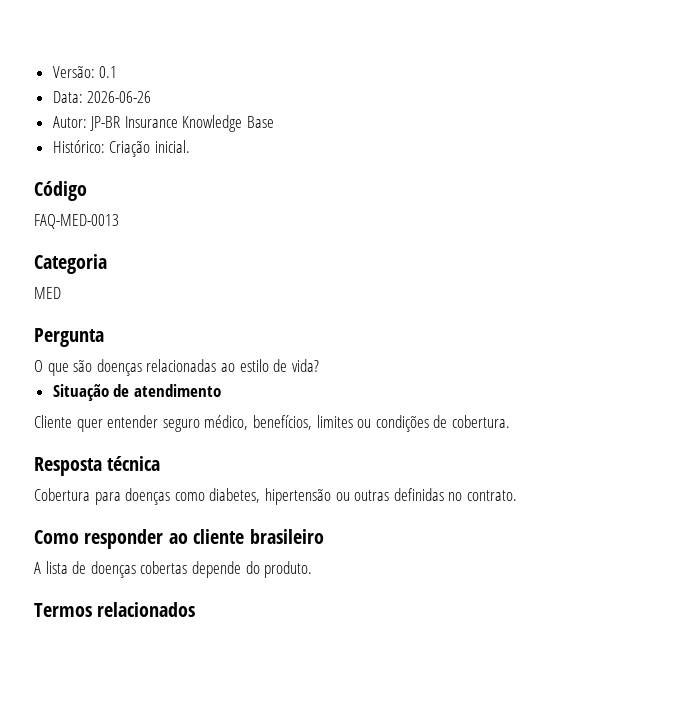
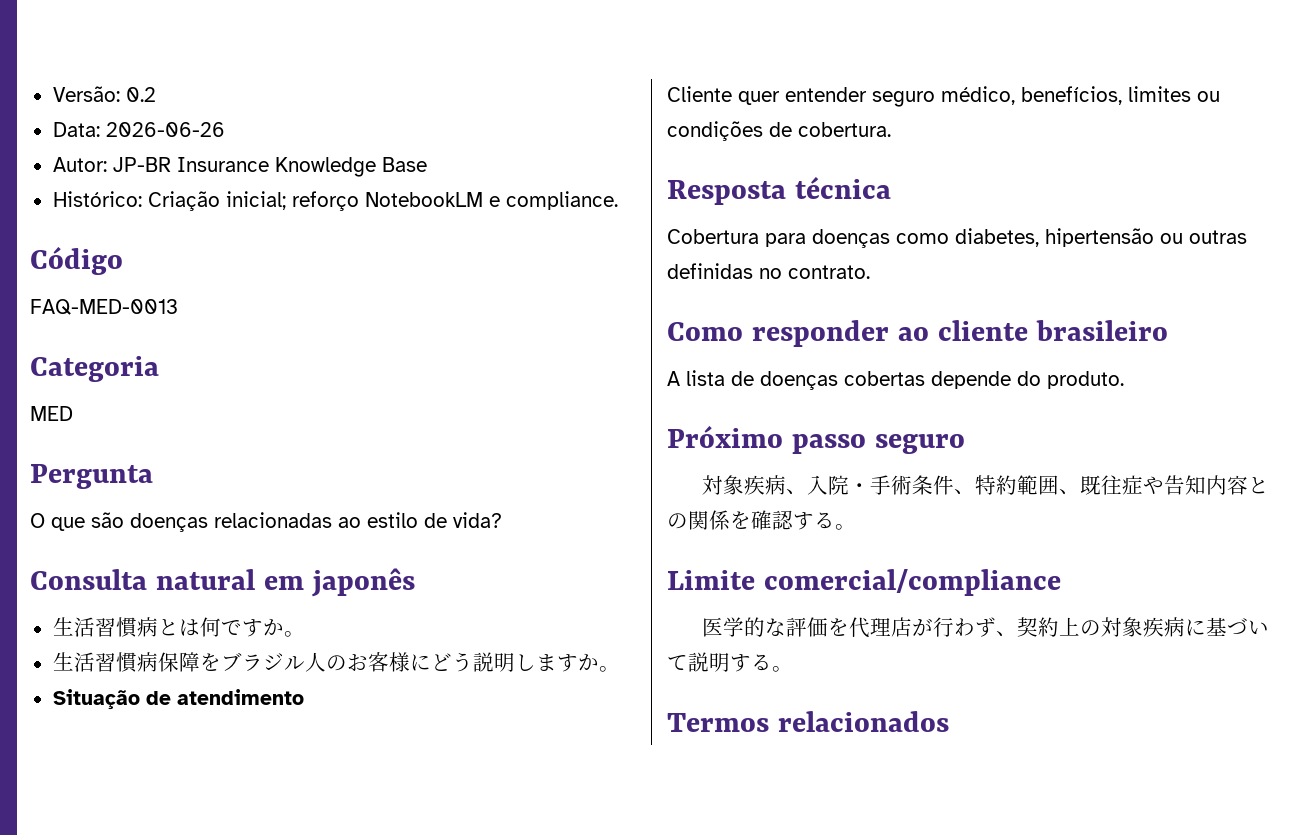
- Versão: 0.1
+ Versão: 0.2
- Histórico: Criação inicial.
+ Histórico: Criação inicial; reforço NotebookLM e compliance.
+ Consulta natural em japonês
+ 生活習慣病とは何ですか。
+ 生活習慣病保障をブラジル人のお客様にどう説明しますか。
+ Próximo passo seguro
+ 対象疾病、入院・手術条件、特約範囲、既往症や告知内容との関係を確認する。
+ Limite comercial/compliance
+ 医学的な評価を代理店が行わず、契約上の対象疾病に基づいて説明する。

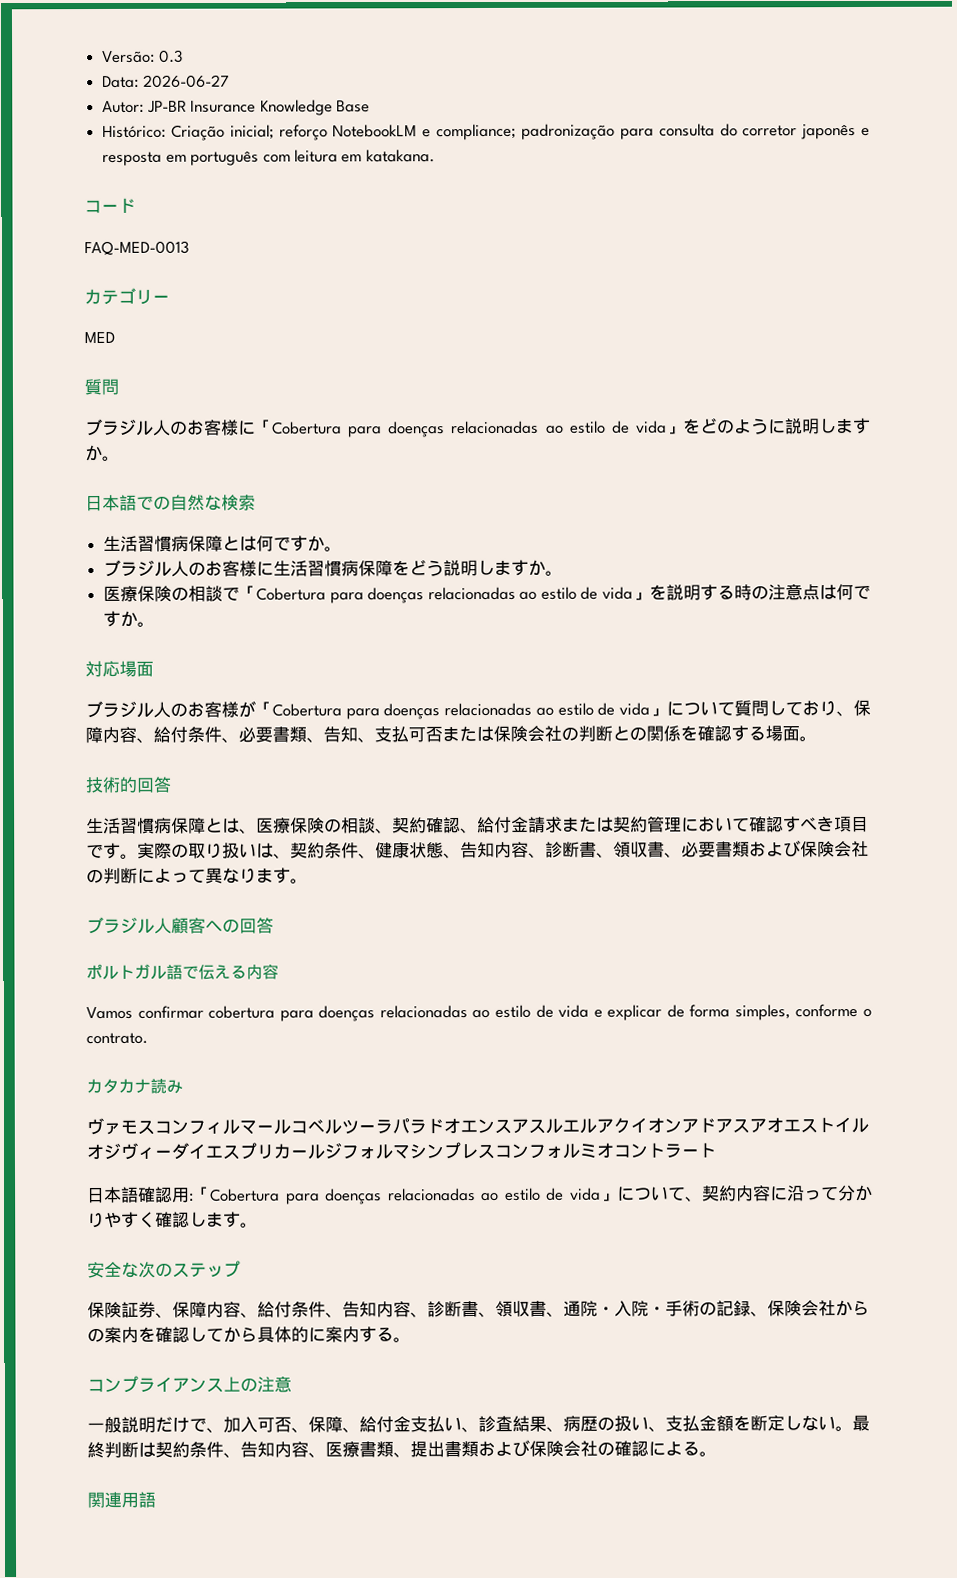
- Versão: 0.2
+ Versão: 0.3
- Data: 2026-06-26
+ Data: 2026-06-27
- Histórico: Criação inicial; reforço NotebookLM e compliance.
- Código
+ Histórico: Criação inicial; reforço NotebookLM e compliance; padronização para consulta do corretor japonês e resposta em português com leitura em katakana.
+ コード
- Categoria
+ カテゴリー
  MED
- Pergunta
- O que são doenças relacionadas ao estilo de vida?
- Consulta natural em japonês
- 生活習慣病とは何ですか。
- 生活習慣病保障をブラジル人のお客様にどう説明しますか。
+ 質問
+ ブラジル人のお客様に「Cobertura para doenças relacionadas ao estilo de vida」をどのように説明しますか。
+ 日本語での自然な検索
+ 生活習慣病保障とは何ですか。
+ ブラジル人のお客様に生活習慣病保障をどう説明しますか。
- Situação de atendimento
- Cliente quer entender seguro médico, benefícios, limites ou condições de cobertura.
- Resposta técnica
- Cobertura para doenças como diabetes, hipertensão ou outras definidas no contrato.
- Como responder ao cliente brasileiro
- A lista de doenças cobertas depende do produto.
- Próximo passo seguro
- 対象疾病、入院・手術条件、特約範囲、既往症や告知内容との関係を確認する。
- Limite comercial/compliance
- 医学的な評価を代理店が行わず、契約上の対象疾病に基づいて説明する。
- Termos relacionados
+ 医療保険の相談で「Cobertura para doenças relacionadas ao estilo de vida」を説明する時の注意点は何ですか。
+ 対応場面
+ ブラジル人のお客様が「Cobertura para doenças relacionadas ao estilo de vida」について質問しており、保障内容、給付条件、必要書類、告知、支払可否または保険会社の判断との関係を確認する場面。
+ 技術的回答
+ 生活習慣病保障とは、医療保険の相談、契約確認、給付金請求または契約管理において確認すべき項目です。実際の取り扱いは、契約条件、健康状態、告知内容、診断書、領収書、必要書類および保険会社の判断によって異なります。
+ ブラジル人顧客への回答
+ ポルトガル語で伝える内容
+ Vamos confirmar cobertura para doenças relacionadas ao estilo de vida e explicar de forma simples, conforme o contrato.
+ カタカナ読み
+ ヴァモスコンフィルマールコベルツーラパラドオエンスアスルエルアクイオンアドアスアオエストイルオジヴィーダイエスプリカールジフォルマシンプレスコンフォルミオコントラート
+ 日本語確認用:「Cobertura para doenças relacionadas ao estilo de vida」について、契約内容に沿って分かりやすく確認します。
+ 安全な次のステップ
+ 保険証券、保障内容、給付条件、告知内容、診断書、領収書、通院・入院・手術の記録、保険会社からの案内を確認してから具体的に案内する。
+ コンプライアンス上の注意
+ 一般説明だけで、加入可否、保障、給付金支払い、診査結果、病歴の扱い、支払金額を断定しない。最終判断は契約条件、告知内容、医療書類、提出書類および保険会社の確認による。
+ 関連用語

